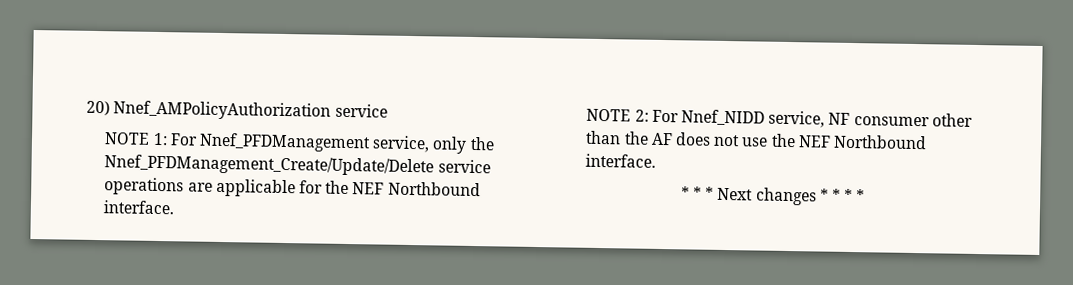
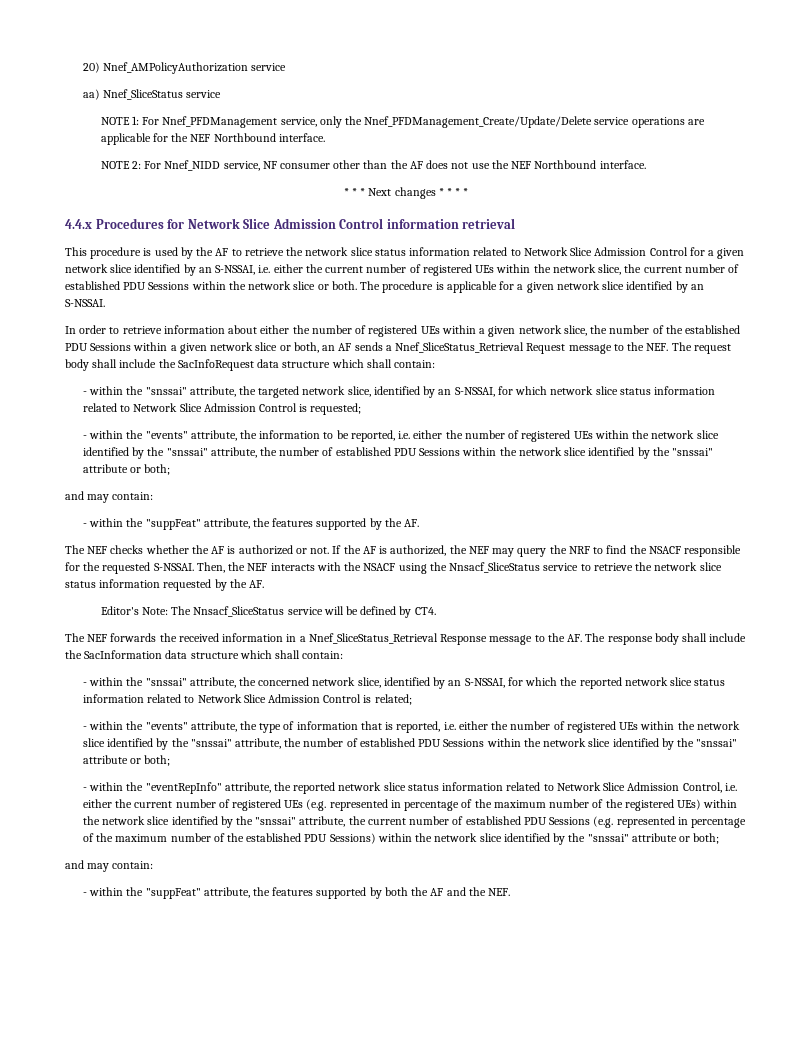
+ aa) Nnef_SliceStatus service
+ 4.4.x Procedures for Network Slice Admission Control information retrieval
+ This procedure is used by the AF to retrieve the network slice status information related to Network Slice Admission Control for a given network slice identified by an S-NSSAI, i.e. either the current number of registered UEs within the network slice, the current number of established PDU Sessions within the network slice or both. The procedure is applicable for a given network slice identified by an S-NSSAI.
+ In order to retrieve information about either the number of registered UEs within a given network slice, the number of the established PDU Sessions within a given network slice or both, an AF sends a Nnef_SliceStatus_Retrieval Request message to the NEF. The request body shall include the SacInfoRequest data structure which shall contain:
+ - within the "snssai" attribute, the targeted network slice, identified by an S-NSSAI, for which network slice status information related to Network Slice Admission Control is requested;
+ - within the "events" attribute, the information to be reported, i.e. either the number of registered UEs within the network slice identified by the "snssai" attribute, the number of established PDU Sessions within the network slice identified by the "snssai" attribute or both;
+ and may contain:
+ - within the "suppFeat" attribute, the features supported by the AF.
+ The NEF checks whether the AF is authorized or not. If the AF is authorized, the NEF may query the NRF to find the NSACF responsible for the requested S-NSSAI. Then, the NEF interacts with the NSACF using the Nnsacf_SliceStatus service to retrieve the network slice status information requested by the AF.
+ Editor's Note: The Nnsacf_SliceStatus service will be defined by CT4.
+ The NEF forwards the received information in a Nnef_SliceStatus_Retrieval Response message to the AF. The response body shall include the SacInformation data structure which shall contain:
+ - within the "snssai" attribute, the concerned network slice, identified by an S-NSSAI, for which the reported network slice status information related to Network Slice Admission Control is related;
+ - within the "events" attribute, the type of information that is reported, i.e. either the number of registered UEs within the network slice identified by the "snssai" attribute, the number of established PDU Sessions within the network slice identified by the "snssai" attribute or both;
+ - within the "eventRepInfo" attribute, the reported network slice status information related to Network Slice Admission Control, i.e. either the current number of registered UEs (e.g. represented in percentage of the maximum number of the registered UEs) within the network slice identified by the "snssai" attribute, the current number of established PDU Sessions (e.g. represented in percentage of the maximum number of the established PDU Sessions) within the network slice identified by the "snssai" attribute or both;
+ and may contain:
+ - within the "suppFeat" attribute, the features supported by both the AF and the NEF.

